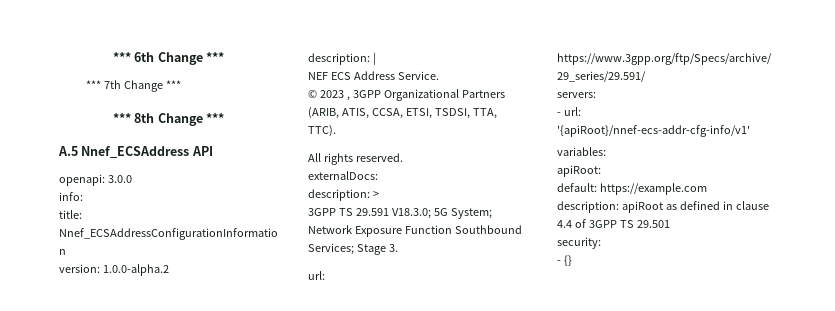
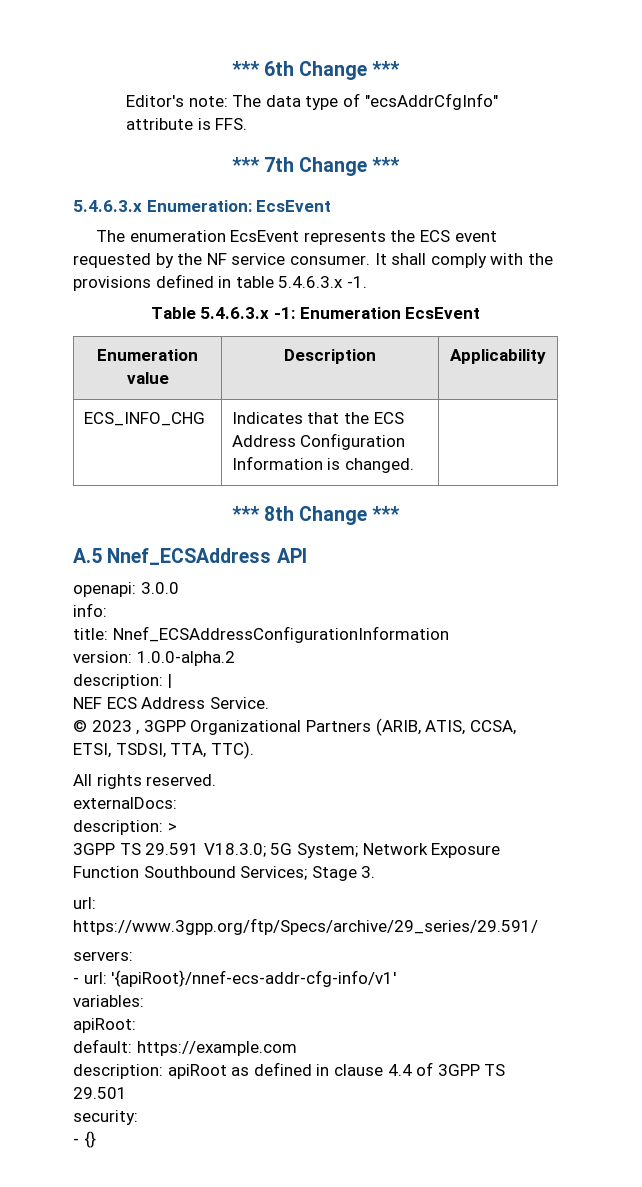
+ Editor's note: The data type of "ecsAddrCfgInfo" attribute is FFS.
  *** 7th Change ***
+ 5.4.6.3.x Enumeration: EcsEvent
+ The enumeration EcsEvent represents the ECS event requested by the NF service consumer. It shall comply with the provisions defined in table 5.4.6.3.x -1.
+ Table 5.4.6.3.x -1: Enumeration EcsEvent
+ Enumeration value | Description | Applicability
+ ECS_INFO_CHG | Indicates that the ECS Address Configuration Information is changed. |

